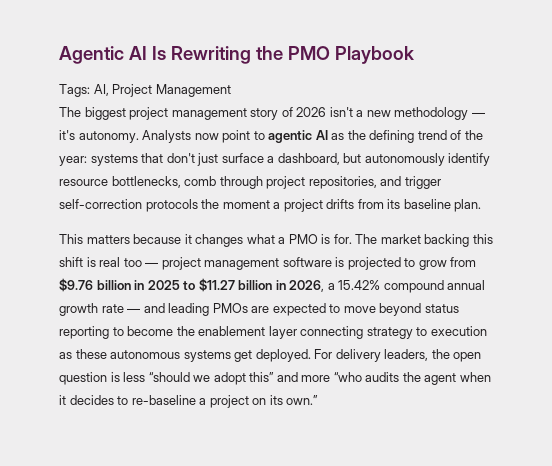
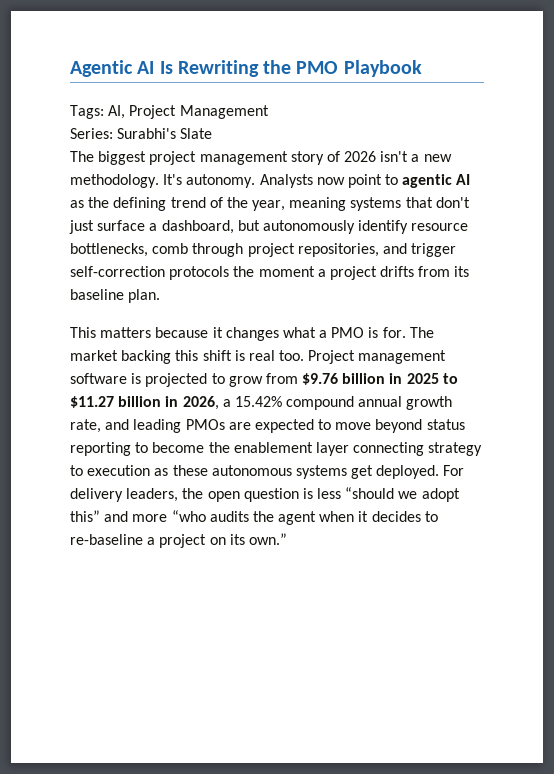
+ Series: Surabhi's Slate
- The biggest project management story of 2026 isn't a new methodology — it's autonomy.
+ The biggest project management story of 2026 isn't a new methodology. It's autonomy.
- Analysts now point to agentic AI as the defining trend of the year: systems that don't just surface a dashboard, but autonomously identify resource bottlenecks, comb through project repositories, and trigger self-correction protocols the moment a project drifts from its baseline plan.
+ Analysts now point to agentic AI as the defining trend of the year, meaning systems that don't just surface a dashboard, but autonomously identify resource bottlenecks, comb through project repositories, and trigger self-correction protocols the moment a project drifts from its baseline plan.
- The market backing this shift is real too — project management software is projected to grow from $9.76 billion in 2025 to $11.27 billion in 2026, a 15.42% compound annual growth rate — and leading PMOs are expected to move beyond status reporting to become the enablement layer connecting strategy to execution as these autonomous systems get deployed.
+ The market backing this shift is real too. Project management software is projected to grow from $9.76 billion in 2025 to $11.27 billion in 2026, a 15.42% compound annual growth rate, and leading PMOs are expected to move beyond status reporting to become the enablement layer connecting strategy to execution as these autonomous systems get deployed.

